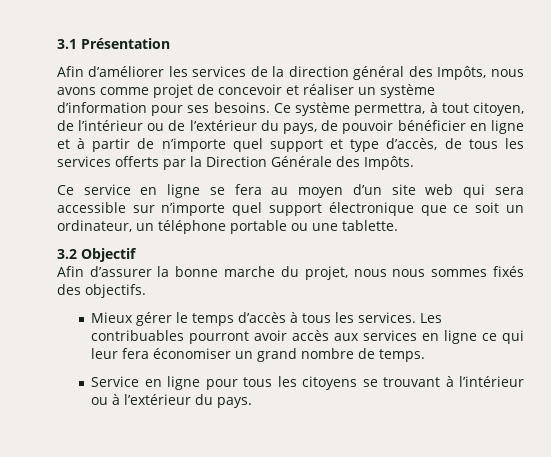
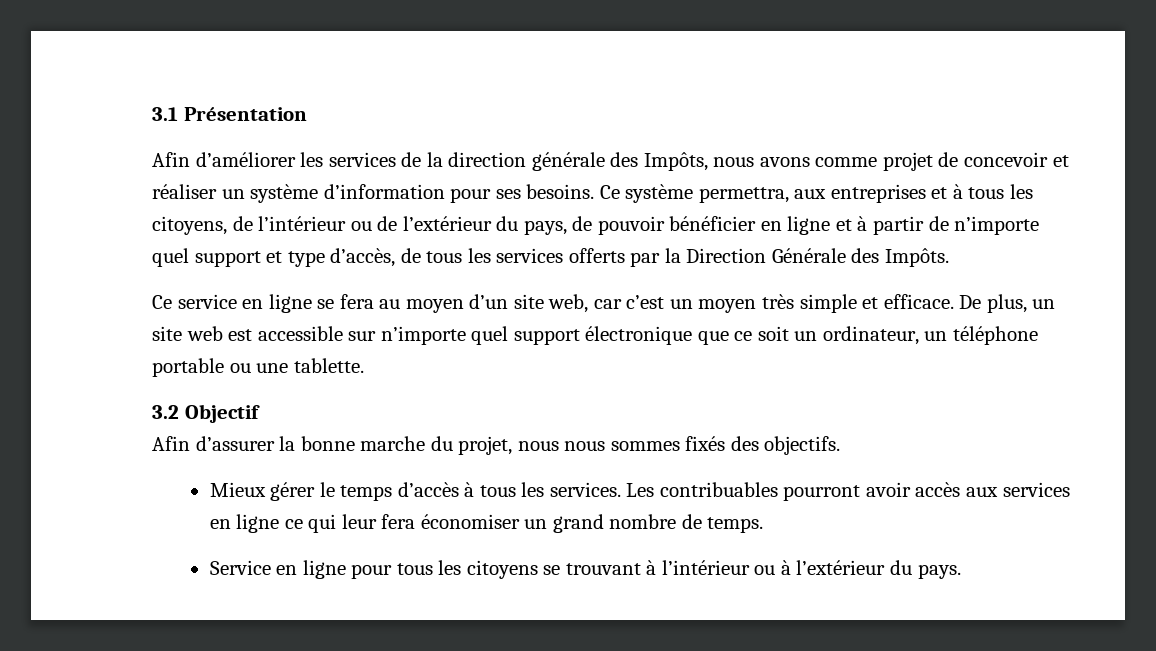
- Afin d’améliorer les services de la direction général des Impôts, nous avons comme projet de concevoir et réaliser un système d’information pour ses besoins.
+ Afin d’améliorer les services de la direction générale des Impôts, nous avons comme projet de concevoir et réaliser un système d’information pour ses besoins.
- Ce système permettra, à tout citoyen, de l’intérieur ou de l’extérieur du pays, de pouvoir bénéficier en ligne et à partir de n’importe quel support et type d’accès, de tous les services offerts par la Direction Générale des Impôts.
+ Ce système permettra, aux entreprises et à tous les citoyens, de l’intérieur ou de l’extérieur du pays, de pouvoir bénéficier en ligne et à partir de n’importe quel support et type d’accès, de tous les services offerts par la Direction Générale des Impôts.
- Ce service en ligne se fera au moyen d’un site web qui sera accessible sur n’importe quel support électronique que ce soit un ordinateur, un téléphone portable ou une tablette.
+ Ce service en ligne se fera au moyen d’un site web, car c’est un moyen très simple et efficace. De plus, un site web est accessible sur n’importe quel support électronique que ce soit un ordinateur, un téléphone portable ou une tablette.

